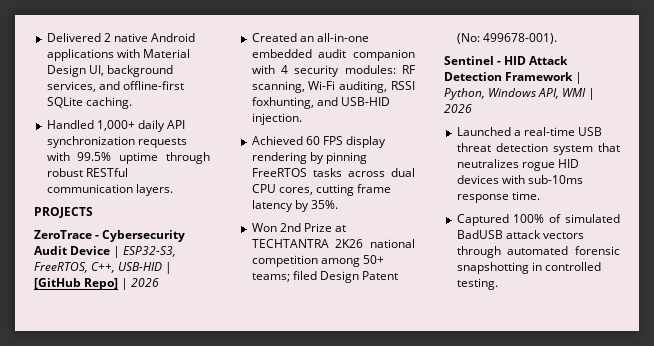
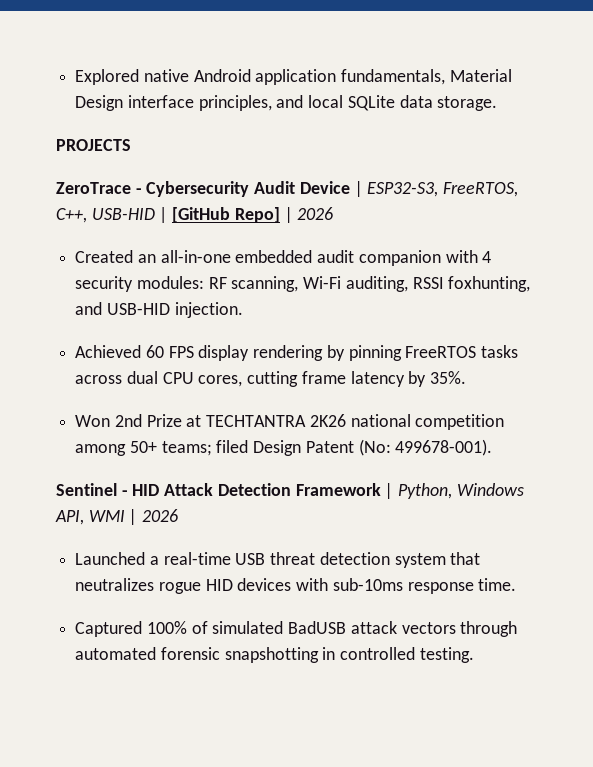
- Delivered 2 native Android applications with Material Design UI, background services, and offline-first SQLite caching.
- Handled 1,000+ daily API synchronization requests with 99.5% uptime through robust RESTful communication layers.
+ Explored native Android application fundamentals, Material Design interface principles, and local SQLite data storage.

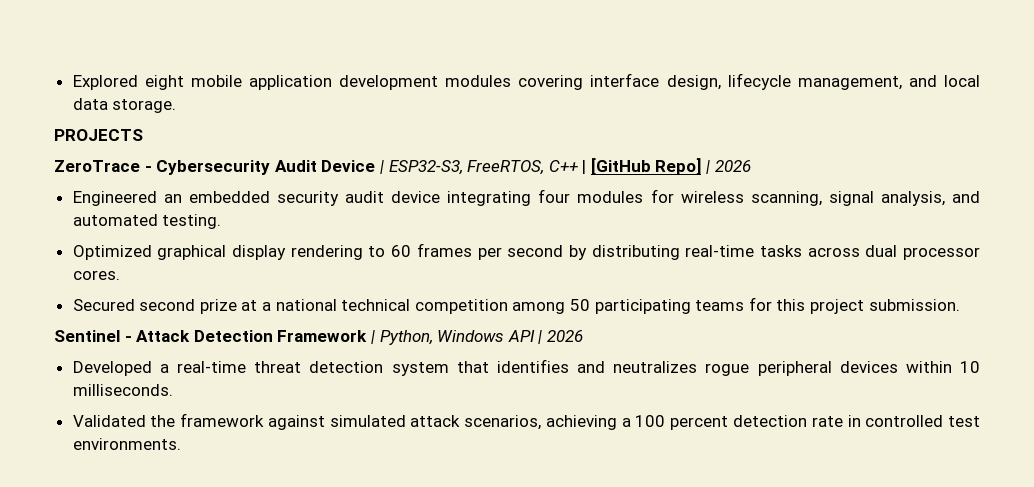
- Explored native Android application fundamentals, Material Design interface principles, and local SQLite data storage.
+ Explored eight mobile application development modules covering interface design, lifecycle management, and local data storage.
- ZeroTrace - Cybersecurity Audit Device | ESP32-S3, FreeRTOS, C++, USB-HID | [GitHub Repo] | 2026
+ ZeroTrace - Cybersecurity Audit Device | ESP32-S3, FreeRTOS, C++ | [GitHub Repo] | 2026
- Created an all-in-one embedded audit companion with 4 security modules: RF scanning, Wi-Fi auditing, RSSI foxhunting, and USB-HID injection.
- Achieved 60 FPS display rendering by pinning FreeRTOS tasks across dual CPU cores, cutting frame latency by 35%.
- Won 2nd Prize at TECHTANTRA 2K26 national competition among 50+ teams; filed Design Patent (No: 499678-001).
+ Engineered an embedded security audit device integrating four modules for wireless scanning, signal analysis, and automated testing.
+ Optimized graphical display rendering to 60 frames per second by distributing real-time tasks across dual processor cores.
+ Secured second prize at a national technical competition among 50 participating teams for this project submission.
- Sentinel - HID Attack Detection Framework | Python, Windows API, WMI | 2026
- Launched a real-time USB threat detection system that neutralizes rogue HID devices with sub-10ms response time.
- Captured 100% of simulated BadUSB attack vectors through automated forensic snapshotting in controlled testing.
+ Sentinel - Attack Detection Framework | Python, Windows API | 2026
+ Developed a real-time threat detection system that identifies and neutralizes rogue peripheral devices within 10 milliseconds.
+ Validated the framework against simulated attack scenarios, achieving a 100 percent detection rate in controlled test environments.

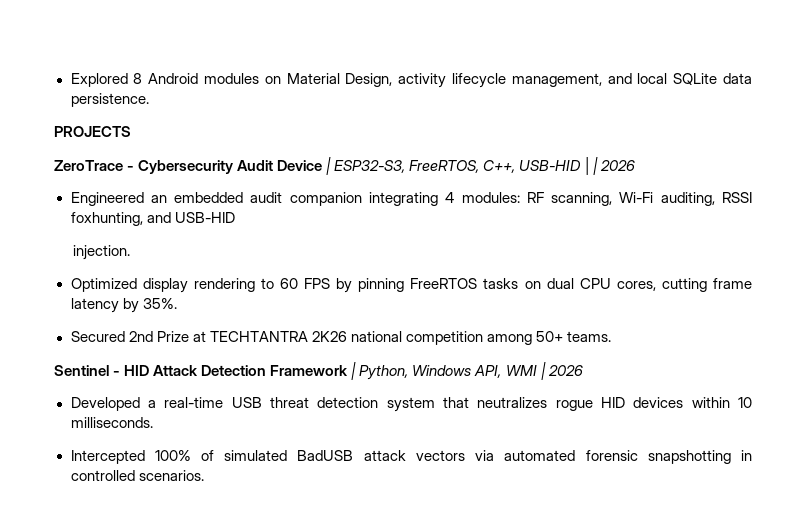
- Explored eight mobile application development modules covering interface design, lifecycle management, and local data storage.
+ Explored 8 Android modules on Material Design, activity lifecycle management, and local SQLite data persistence.
- ZeroTrace - Cybersecurity Audit Device | ESP32-S3, FreeRTOS, C++ | [GitHub Repo] | 2026
+ ZeroTrace - Cybersecurity Audit Device | ESP32-S3, FreeRTOS, C++, USB-HID | | 2026
- Engineered an embedded security audit device integrating four modules for wireless scanning, signal analysis, and automated testing.
+ Engineered an embedded audit companion integrating 4 modules: RF scanning, Wi-Fi auditing, RSSI foxhunting, and USB-HID
+ injection.
- Optimized graphical display rendering to 60 frames per second by distributing real-time tasks across dual processor cores.
- Secured second prize at a national technical competition among 50 participating teams for this project submission.
+ Optimized display rendering to 60 FPS by pinning FreeRTOS tasks on dual CPU cores, cutting frame latency by 35%.
+ Secured 2nd Prize at TECHTANTRA 2K26 national competition among 50+ teams.
- Sentinel - Attack Detection Framework | Python, Windows API | 2026
+ Sentinel - HID Attack Detection Framework | Python, Windows API, WMI | 2026
- Developed a real-time threat detection system that identifies and neutralizes rogue peripheral devices within 10 milliseconds.
+ Developed a real-time USB threat detection system that neutralizes rogue HID devices within 10 milliseconds.
- Validated the framework against simulated attack scenarios, achieving a 100 percent detection rate in controlled test environments.
+ Intercepted 100% of simulated BadUSB attack vectors via automated forensic snapshotting in controlled scenarios.

